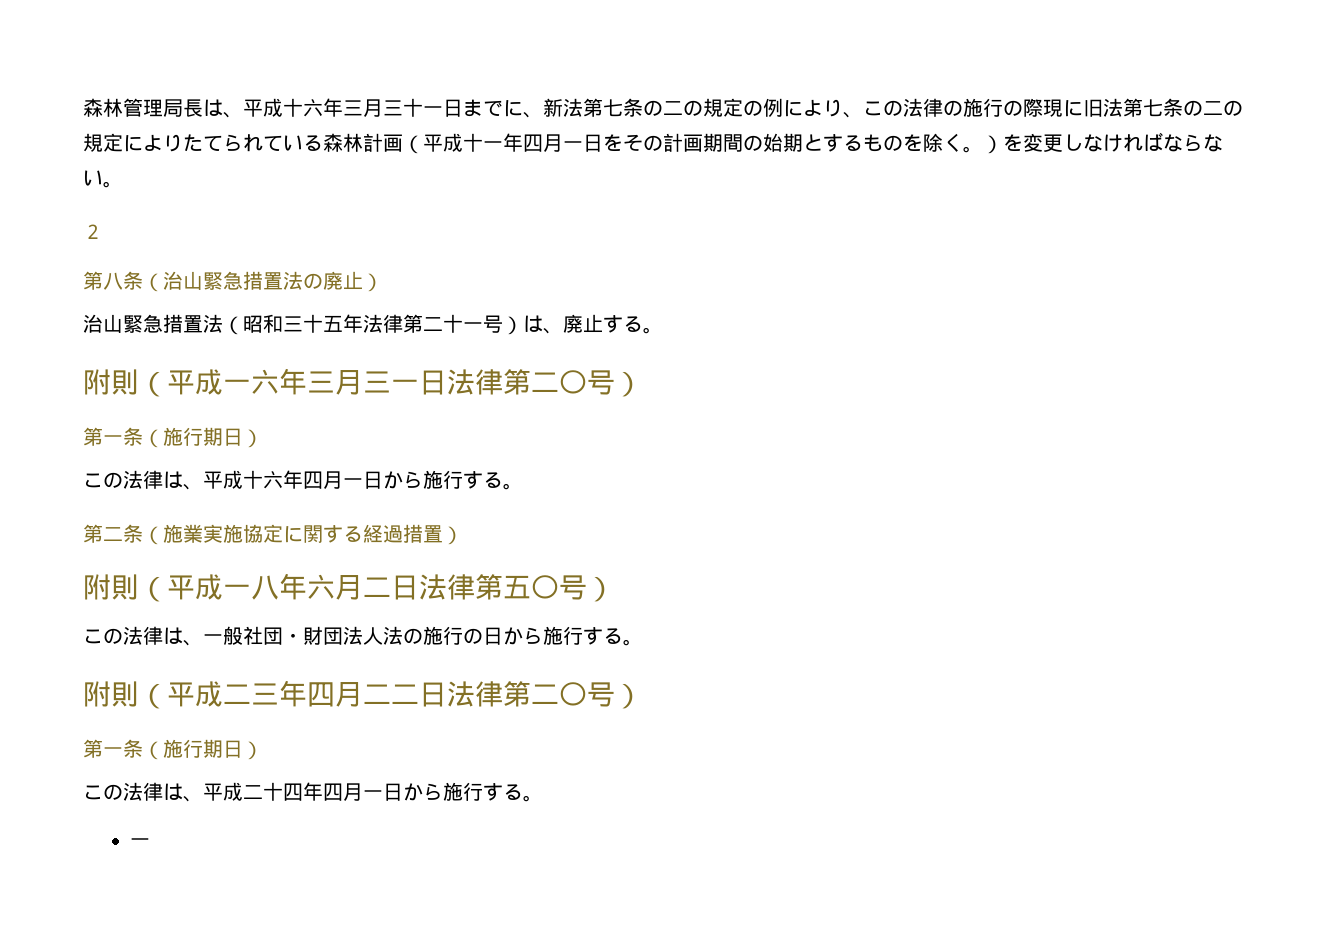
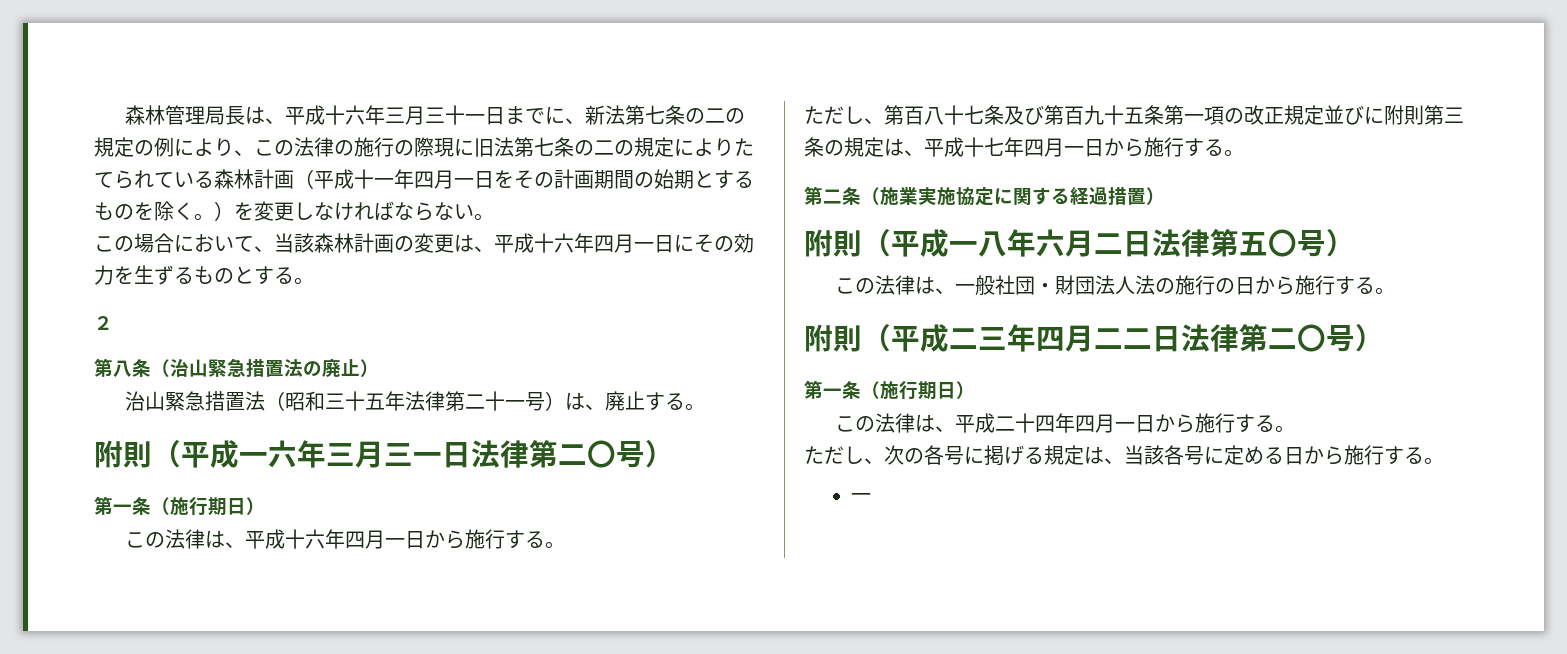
+ この場合において、当該森林計画の変更は、平成十六年四月一日にその効力を生ずるものとする。
+ ただし、第百八十七条及び第百九十五条第一項の改正規定並びに附則第三条の規定は、平成十七年四月一日から施行する。
+ ただし、次の各号に掲げる規定は、当該各号に定める日から施行する。

